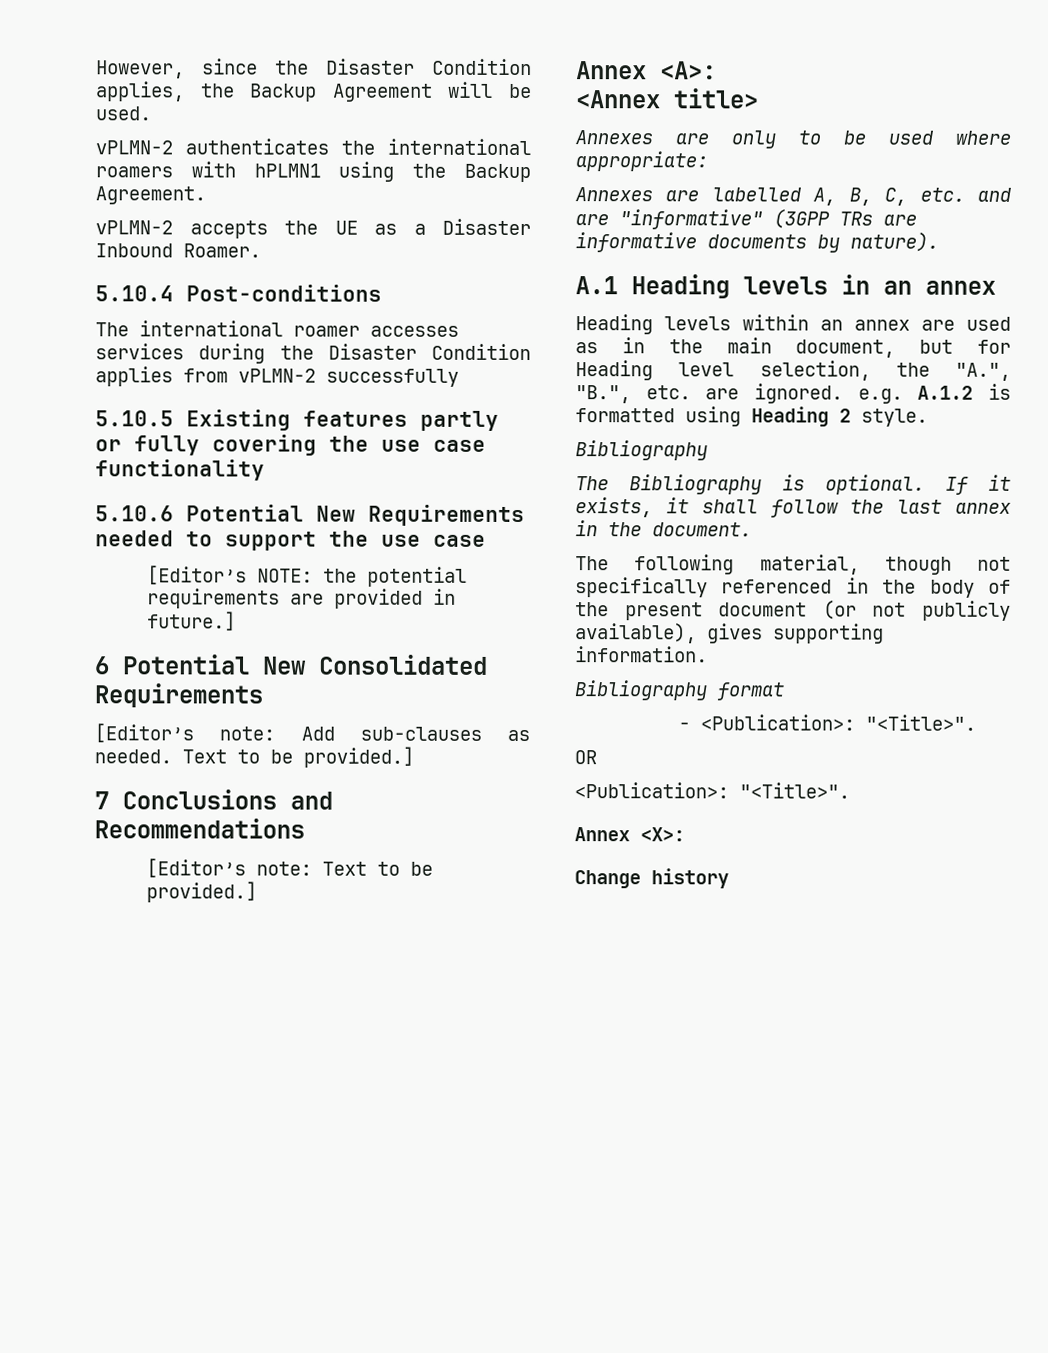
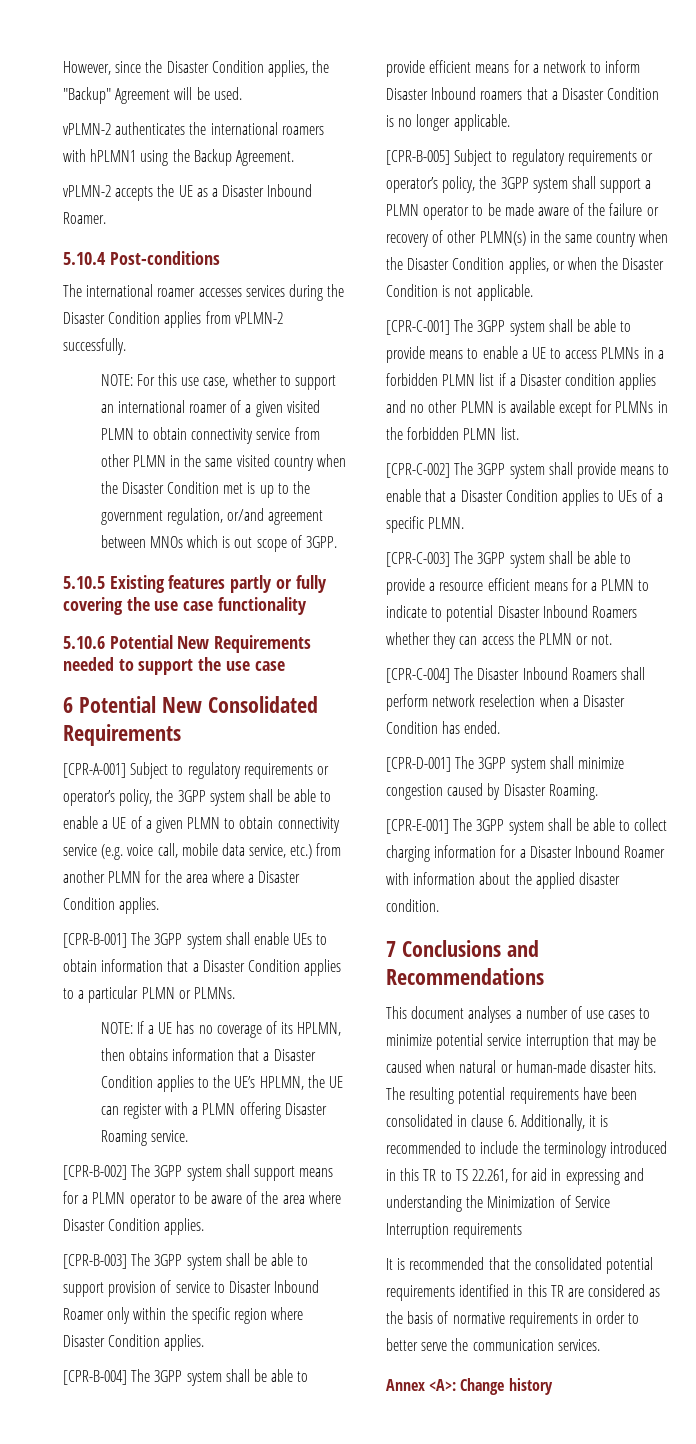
- However, since the Disaster Condition applies, the Backup Agreement will be used.
+ However, since the Disaster Condition applies, the ″Backup″ Agreement will be used.
- The international roamer accesses services during the Disaster Condition applies from vPLMN-2 successfully
+ The international roamer accesses services during the Disaster Condition applies from vPLMN-2 successfully.
+ NOTE: For this use case, whether to support an international roamer of a given visited PLMN to obtain connectivity service from other PLMN in the same visited country when the Disaster Condition met is up to the government regulation, or/and agreement between MNOs which is out scope of 3GPP.
- [Editor’s NOTE: the potential requirements are provided in future.]
- [Editor’s note: Add sub-clauses as needed. Text to be provided.]
+ [CPR-A-001] Subject to regulatory requirements or operator’s policy, the 3GPP system shall be able to enable a UE of a given PLMN to obtain connectivity service (e.g. voice call, mobile data service, etc.) from another PLMN for the area where a Disaster Condition applies.
+ [CPR-B-001] The 3GPP system shall enable UEs to obtain information that a Disaster Condition applies to a particular PLMN or PLMNs.
+ NOTE: If a UE has no coverage of its HPLMN, then obtains information that a Disaster Condition applies to the UE’s HPLMN, the UE can register with a PLMN offering Disaster Roaming service.
+ [CPR-B-002] The 3GPP system shall support means for a PLMN operator to be aware of the area where Disaster Condition applies.
+ [CPR-B-003] The 3GPP system shall be able to support provision of service to Disaster Inbound Roamer only within the specific region where Disaster Condition applies.
+ [CPR-B-004] The 3GPP system shall be able to provide efficient means for a network to inform Disaster Inbound roamers that a Disaster Condition is no longer applicable.
+ [CPR-B-005] Subject to regulatory requirements or operator’s policy, the 3GPP system shall support a PLMN operator to be made aware of the failure or recovery of other PLMN(s) in the same country when the Disaster Condition applies, or when the Disaster Condition is not applicable.
+ [CPR-C-001] The 3GPP system shall be able to provide means to enable a UE to access PLMNs in a forbidden PLMN list if a Disaster condition applies and no other PLMN is available except for PLMNs in the forbidden PLMN list.
+ [CPR-C-002] The 3GPP system shall provide means to enable that a Disaster Condition applies to UEs of a specific PLMN.
+ [CPR-C-003] The 3GPP system shall be able to provide a resource efficient means for a PLMN to indicate to potential Disaster Inbound Roamers whether they can access the PLMN or not.
+ [CPR-C-004] The Disaster Inbound Roamers shall perform network reselection when a Disaster Condition has ended.
+ [CPR-D-001] The 3GPP system shall minimize congestion caused by Disaster Roaming.
+ [CPR-E-001] The 3GPP system shall be able to collect charging information for a Disaster Inbound Roamer with information about the applied disaster condition.
  7 Conclusions and Recommendations
- [Editor’s note: Text to be provided.]
- Annex <A>:
- <Annex title>
- Annexes are only to be used where appropriate:
- Annexes are labelled A, B, C, etc. and are "informative" (3GPP TRs are informative documents by nature).
- A.1 Heading levels in an annex
- Heading levels within an annex are used as in the main document, but for Heading level selection, the "A.", "B.", etc. are ignored. e.g. A.1.2 is formatted using Heading 2 style.
- Bibliography
- The Bibliography is optional. If it exists, it shall follow the last annex in the document.
- The following material, though not specifically referenced in the body of the present document (or not publicly available), gives supporting information.
- Bibliography format
- - <Publication>: "<Title>".
- OR
- <Publication>: "<Title>".
- Annex <X>:
- Change history
+ This document analyses a number of use cases to minimize potential service interruption that may be caused when natural or human-made disaster hits. The resulting potential requirements have been consolidated in clause 6. Additionally, it is recommended to include the terminology introduced in this TR to TS 22.261, for aid in expressing and understanding the Minimization of Service Interruption requirements
+ It is recommended that the consolidated potential requirements identified in this TR are considered as the basis of normative requirements in order to better serve the communication services.
+ Annex <A>: Change history

